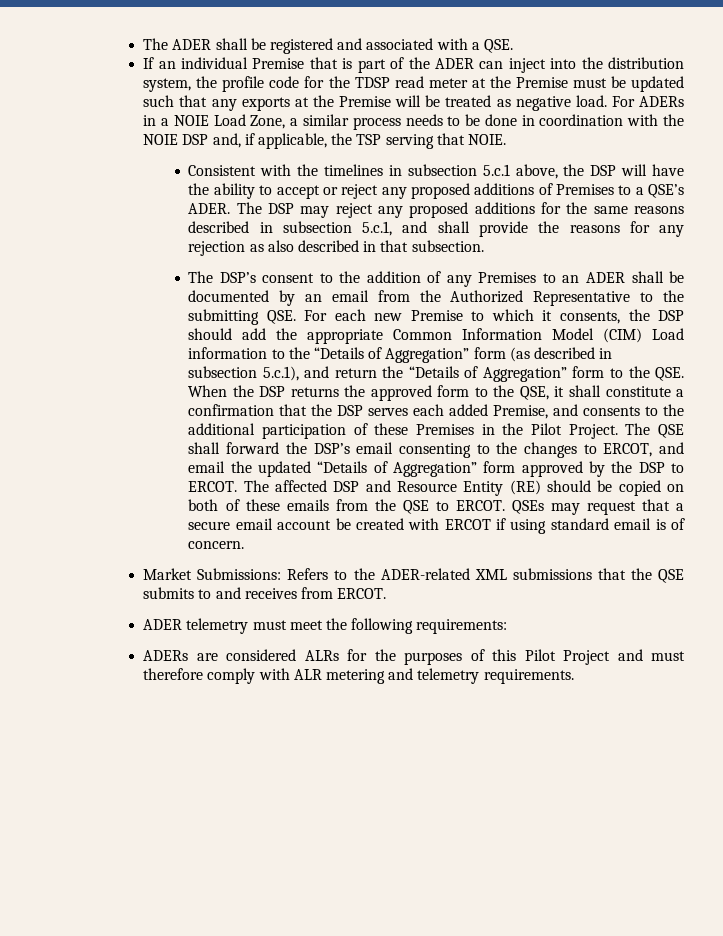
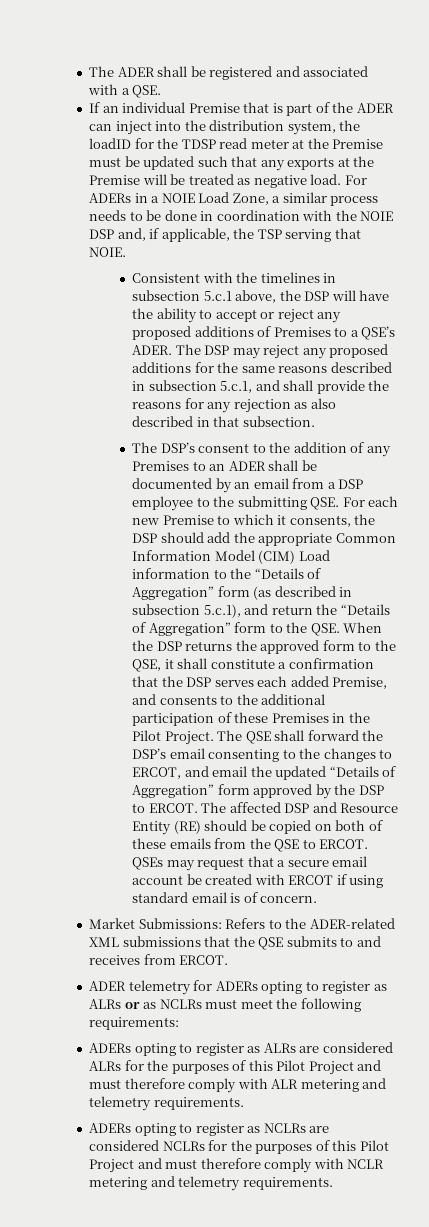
- If an individual Premise that is part of the ADER can inject into the distribution system, the profile code for the TDSP read meter at the Premise must be updated such that any exports at the Premise will be treated as negative load.
+ If an individual Premise that is part of the ADER can inject into the distribution system, the loadID for the TDSP read meter at the Premise must be updated such that any exports at the Premise will be treated as negative load.
- The DSP’s consent to the addition of any Premises to an ADER shall be documented by an email from the Authorized Representative to the submitting QSE. For each new Premise to which it consents, the DSP should add the appropriate Common Information Model (CIM) Load information to the “Details of Aggregation” form (as described in subsection 5.c.1), and return the “Details of Aggregation” form to the QSE. When the DSP returns the approved form to the QSE, it shall constitute a confirmation that the DSP serves each added Premise, and consents to the additional participation of these Premises in the Pilot Project.
+ The DSP’s consent to the addition of any Premises to an ADER shall be documented by an email from a DSP employee to the submitting QSE. For each new Premise to which it consents, the DSP should add the appropriate Common Information Model (CIM) Load information to the “Details of Aggregation” form (as described in subsection 5.c.1), and return the “Details of Aggregation” form to the QSE. When the DSP returns the approved form to the QSE, it shall constitute a confirmation that the DSP serves each added Premise, and consents to the additional participation of these Premises in the Pilot Project.
- ADER telemetry must meet the following requirements:
+ ADER telemetry for ADERs opting to register as ALRs or as NCLRs must meet the following requirements:
- ADERs are considered ALRs for the purposes of this Pilot Project and must therefore comply with ALR metering and telemetry requirements.
+ ADERs opting to register as ALRs are considered ALRs for the purposes of this Pilot Project and must therefore comply with ALR metering and telemetry requirements.
+ ADERs opting to register as NCLRs are considered NCLRs for the purposes of this Pilot Project and must therefore comply with NCLR metering and telemetry requirements.

